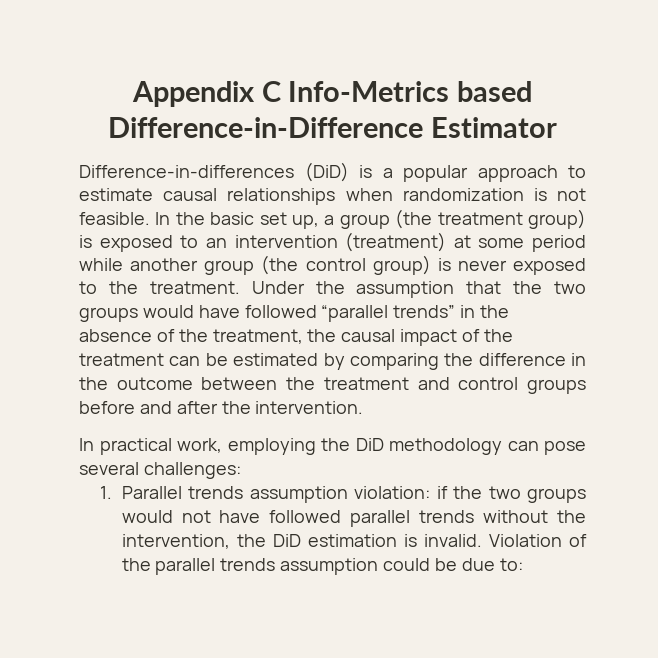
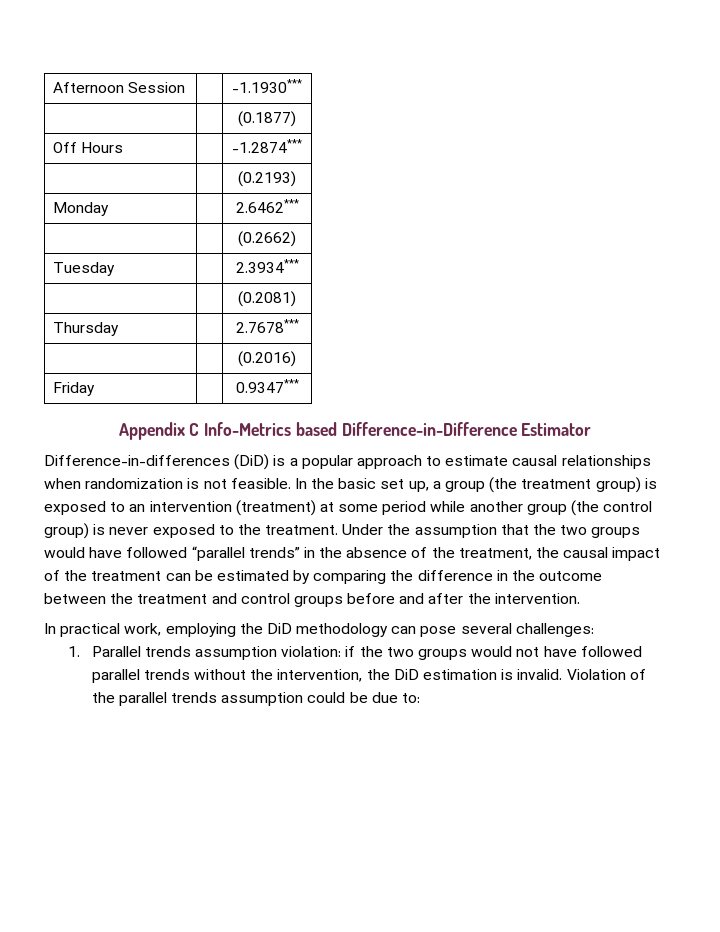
+ Afternoon Session | | -1.1930***
+ | | (0.1877)
+ Off Hours | | -1.2874***
+ | | (0.2193)
+ Monday | | 2.6462***
+ | | (0.2662)
+ Tuesday | | 2.3934***
+ | | (0.2081)
+ Thursday | | 2.7678***
+ | | (0.2016)
+ Friday | | 0.9347***

